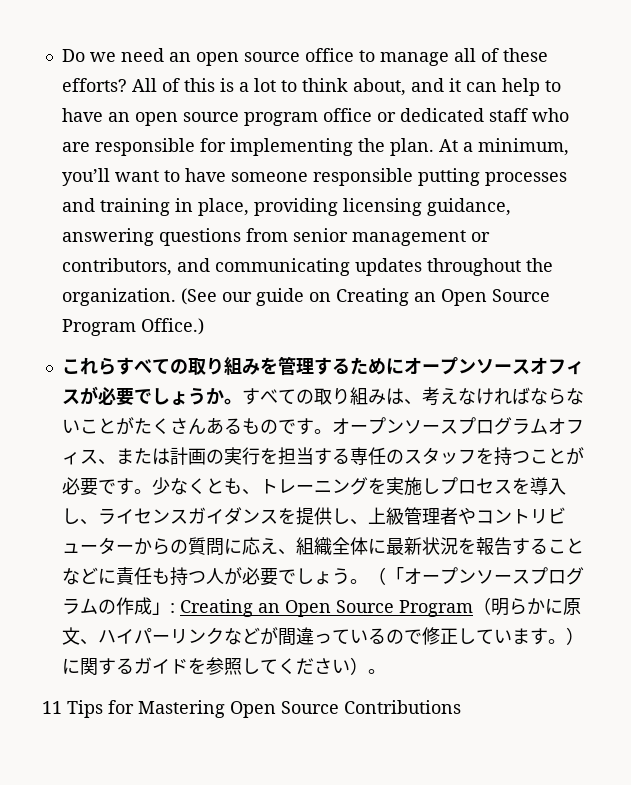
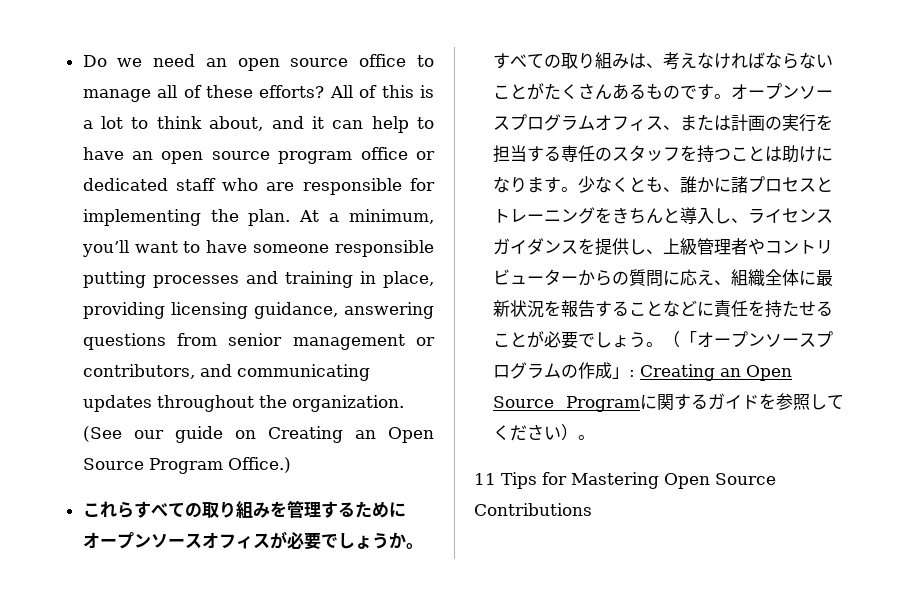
- オープンソースプログラムオフィス、または計画の実行を担当する専任のスタッフを持つことが必要です。
+ オープンソースプログラムオフィス、または計画の実行を担当する専任のスタッフを持つことは助けになります。
- 少なくとも、トレーニングを実施しプロセスを導入し、ライセンスガイダンスを提供し、上級管理者やコントリビューターからの質問に応え、組織全体に最新状況を報告することなどに責任も持つ人が必要でしょう。
+ 少なくとも、誰かに諸プロセスとトレーニングをきちんと導入し、ライセンスガイダンスを提供し、上級管理者やコントリビューターからの質問に応え、組織全体に最新状況を報告することなどに責任を持たせることが必要でしょう。
- （「オープンソースプログラムの作成」: Creating an Open Source Program（明らかに原文、ハイパーリンクなどが間違っているので修正しています。）に関するガイドを参照してください）。
+ （「オープンソースプログラムの作成」: Creating an Open Source Programに関するガイドを参照してください）。

